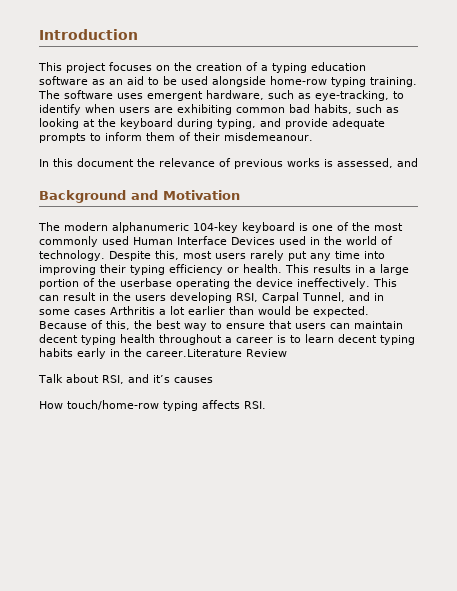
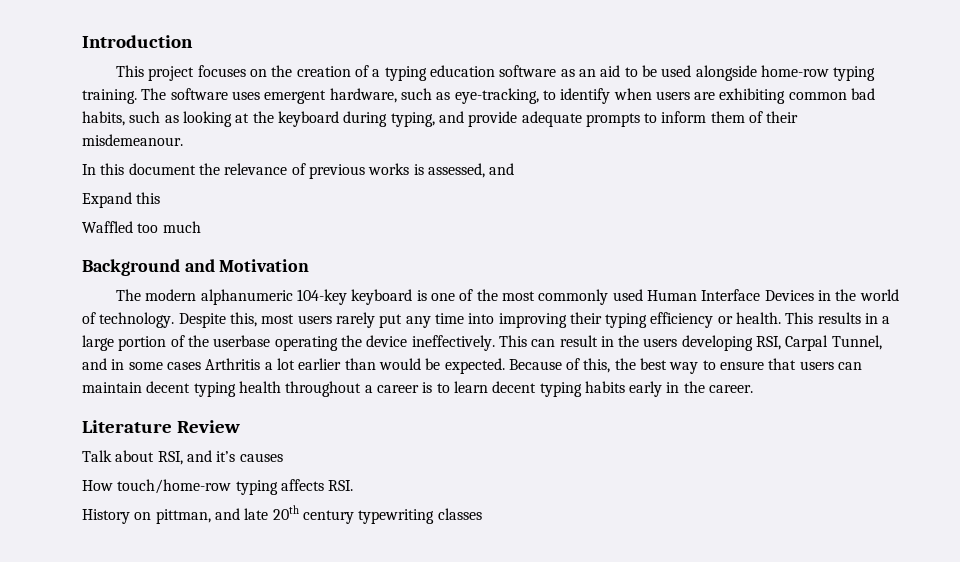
+ Expand this
+ Waffled too much
- The modern alphanumeric 104-key keyboard is one of the most commonly used Human Interface Devices used in the world of technology.
+ The modern alphanumeric 104-key keyboard is one of the most commonly used Human Interface Devices in the world of technology.
- Because of this, the best way to ensure that users can maintain decent typing health throughout a career is to learn decent typing habits early in the career.Literature Review
+ Because of this, the best way to ensure that users can maintain decent typing health throughout a career is to learn decent typing habits early in the career.
+ Literature Review
+ History on pittman, and late 20th century typewriting classes

